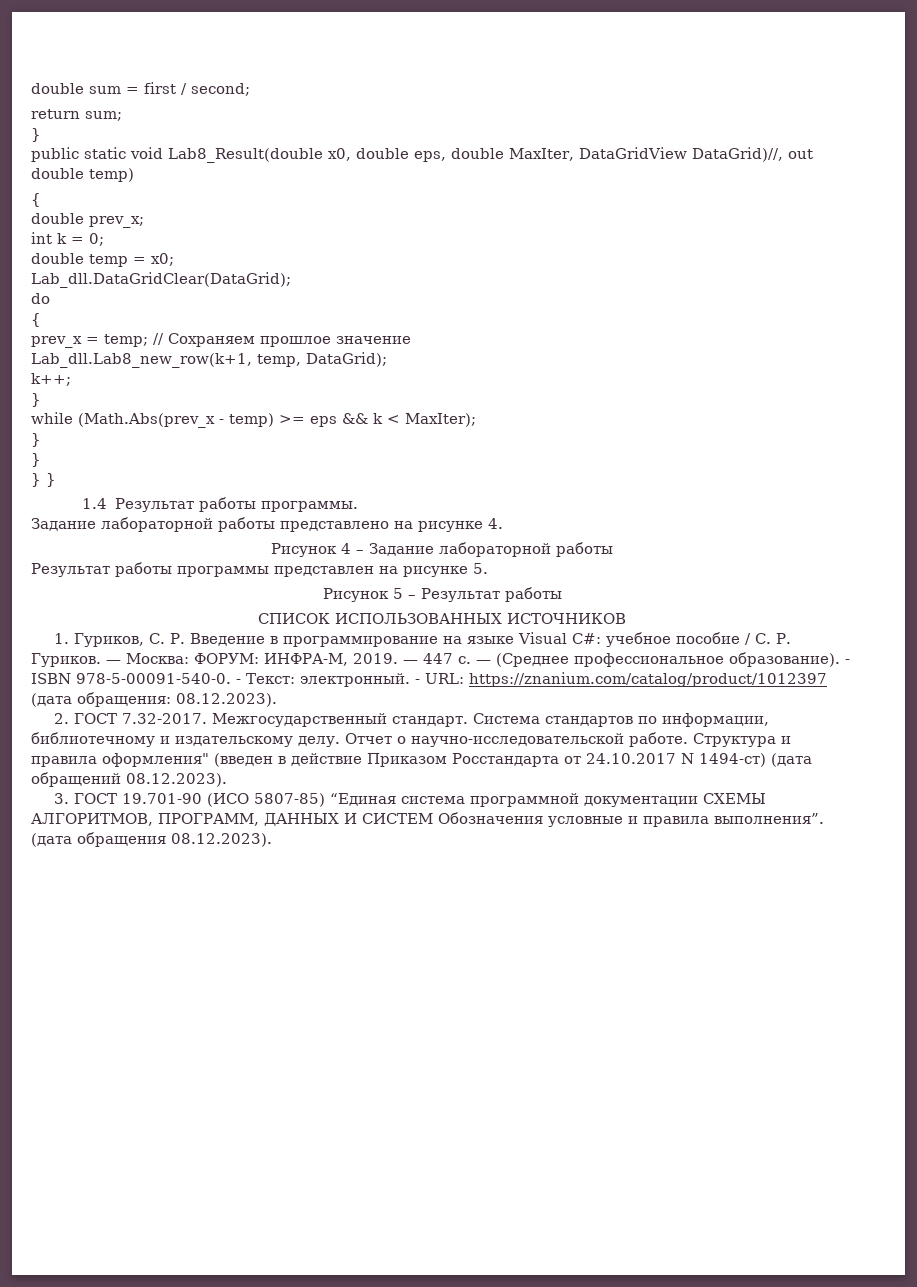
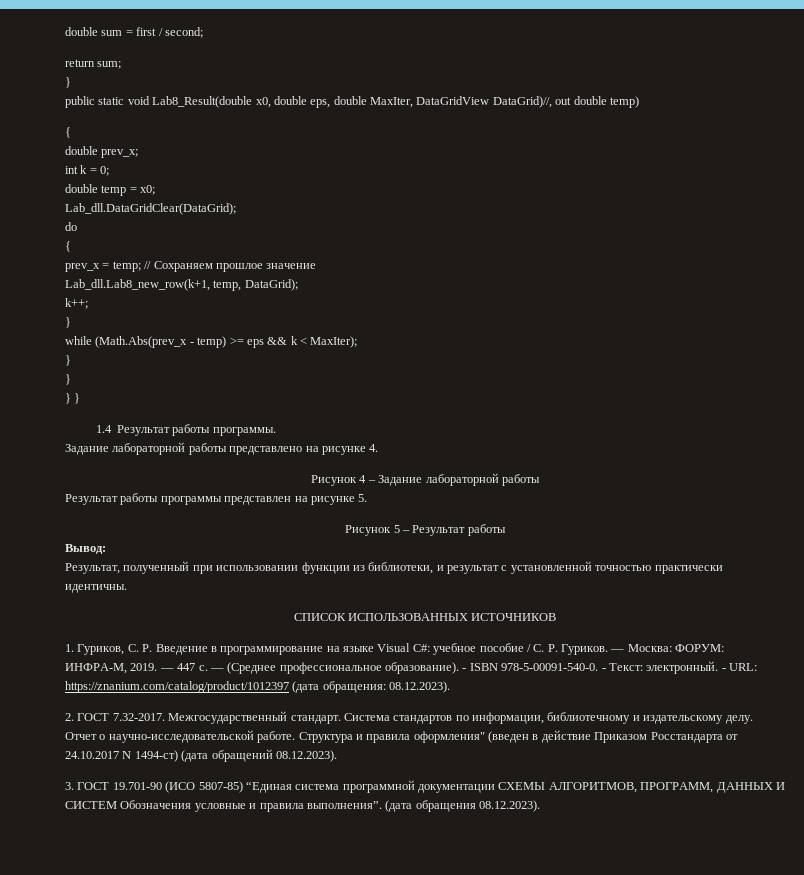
+ Вывод:
+ Результат, полученный при использовании функции из библиотеки, и результат с установленной точностью практически идентичны.

